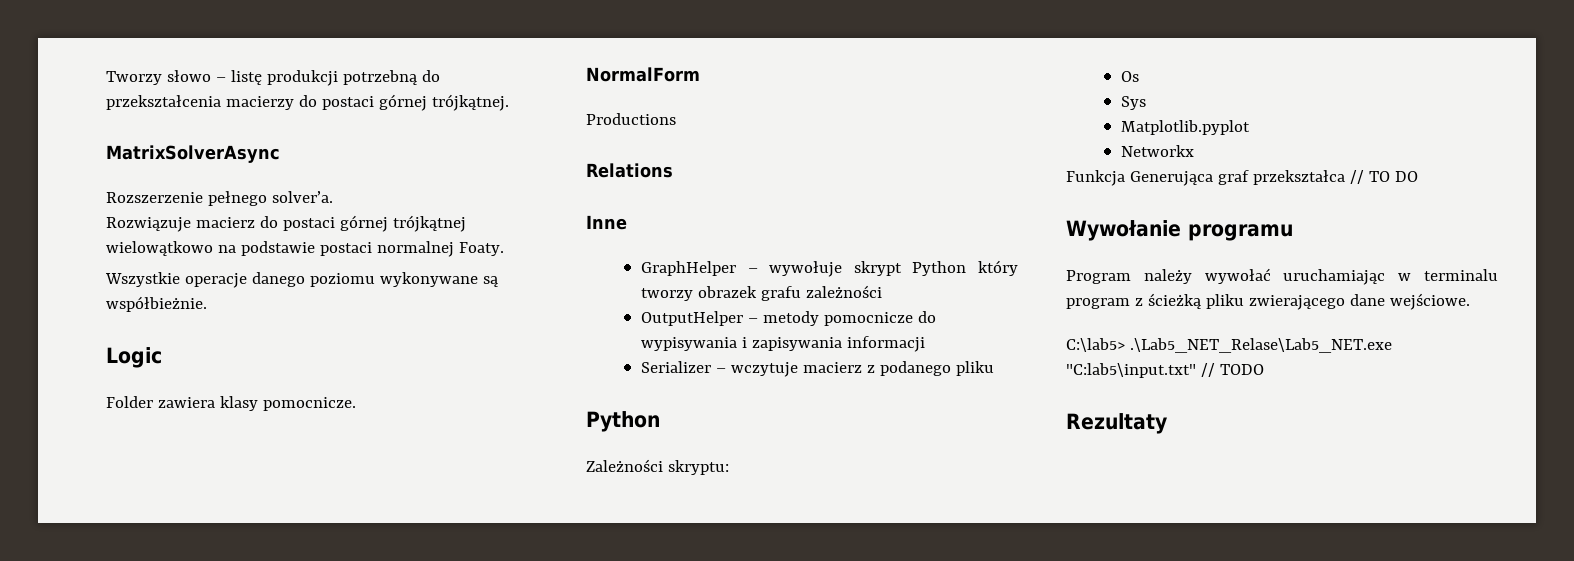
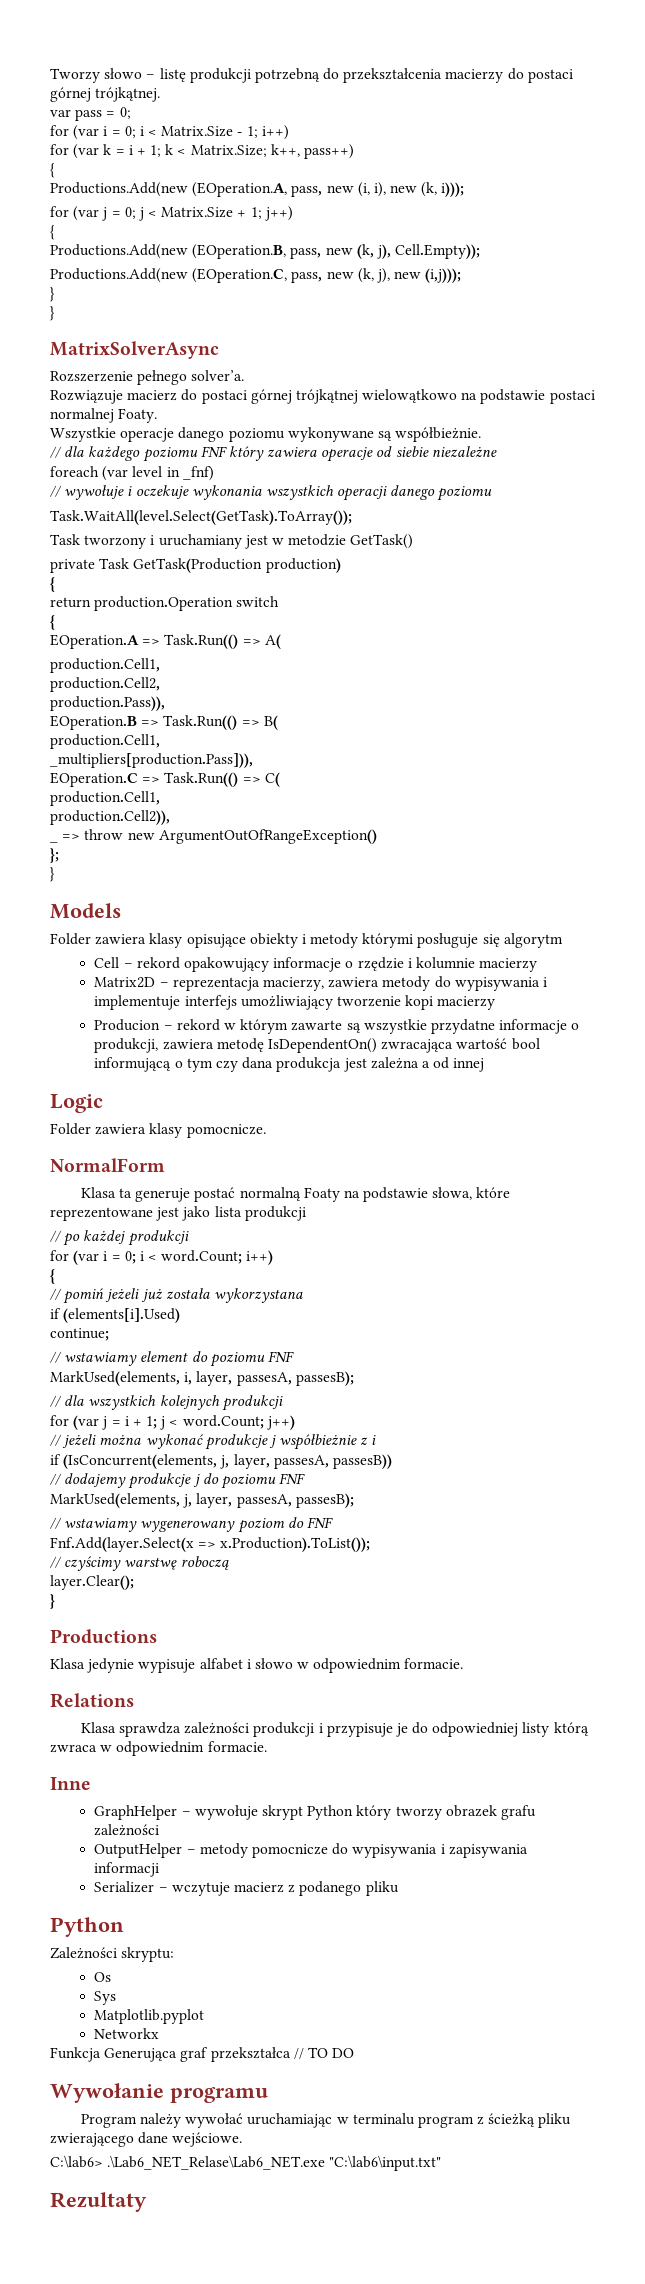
+ var pass = 0;
+ for (var i = 0; i < Matrix.Size - 1; i++)
+ for (var k = i + 1; k < Matrix.Size; k++, pass++)
+ {
+ Productions.Add(new (EOperation.A, pass, new (i, i), new (k, i)));
+ for (var j = 0; j < Matrix.Size + 1; j++)
+ {
+ Productions.Add(new (EOperation.B, pass, new (k, j), Cell.Empty));
+ Productions.Add(new (EOperation.C, pass, new (k, j), new (i,j)));
+ }
+ }
+ // dla każdego poziomu FNF który zawiera operacje od siebie niezależne
+ foreach (var level in _fnf)
+ // wywołuje i oczekuje wykonania wszystkich operacji danego poziomu
+ Task.WaitAll(level.Select(GetTask).ToArray());
+ Task tworzony i uruchamiany jest w metodzie GetTask()
+ private Task GetTask(Production production)
+ {
+ return production.Operation switch
+ {
+ EOperation.A => Task.Run(() => A(
+ production.Cell1,
+ production.Cell2,
+ production.Pass)),
+ EOperation.B => Task.Run(() => B(
+ production.Cell1,
+ _multipliers[production.Pass])),
+ EOperation.C => Task.Run(() => C(
+ production.Cell1,
+ production.Cell2)),
+ _ => throw new ArgumentOutOfRangeException()
+ };
+ }
+ Models
+ Folder zawiera klasy opisujące obiekty i metody którymi posługuje się algorytm
+ Cell – rekord opakowujący informacje o rzędzie i kolumnie macierzy
+ Matrix2D – reprezentacja macierzy, zawiera metody do wypisywania i implementuje interfejs umożliwiający tworzenie kopi macierzy
+ Producion – rekord w którym zawarte są wszystkie przydatne informacje o produkcji, zawiera metodę IsDependentOn() zwracająca wartość bool informującą o tym czy dana produkcja jest zależna a od innej
+ Klasa ta generuje postać normalną Foaty na podstawie słowa, które reprezentowane jest jako lista produkcji
+ // po każdej produkcji
+ for (var i = 0; i < word.Count; i++)
+ {
+ // pomiń jeżeli już została wykorzystana
+ if (elements[i].Used)
+ continue;
+ // wstawiamy element do poziomu FNF
+ MarkUsed(elements, i, layer, passesA, passesB);
+ // dla wszystkich kolejnych produkcji
+ for (var j = i + 1; j < word.Count; j++)
+ // jeżeli można wykonać produkcje j współbieżnie z i
+ if (IsConcurrent(elements, j, layer, passesA, passesB))
+ // dodajemy produkcje j do poziomu FNF
+ MarkUsed(elements, j, layer, passesA, passesB);
+ // wstawiamy wygenerowany poziom do FNF
+ Fnf.Add(layer.Select(x => x.Production).ToList());
+ // czyścimy warstwę roboczą
+ layer.Clear();
+ }
  Productions
+ Klasa jedynie wypisuje alfabet i słowo w odpowiednim formacie.
  Relations
+ Klasa sprawdza zależności produkcji i przypisuje je do odpowiedniej listy którą zwraca w odpowiednim formacie.
- C:\lab5> .\Lab5_NET_Relase\Lab5_NET.exe "C:lab5\input.txt" // TODO
+ C:\lab6> .\Lab6_NET_Relase\Lab6_NET.exe "C:\lab6\input.txt"

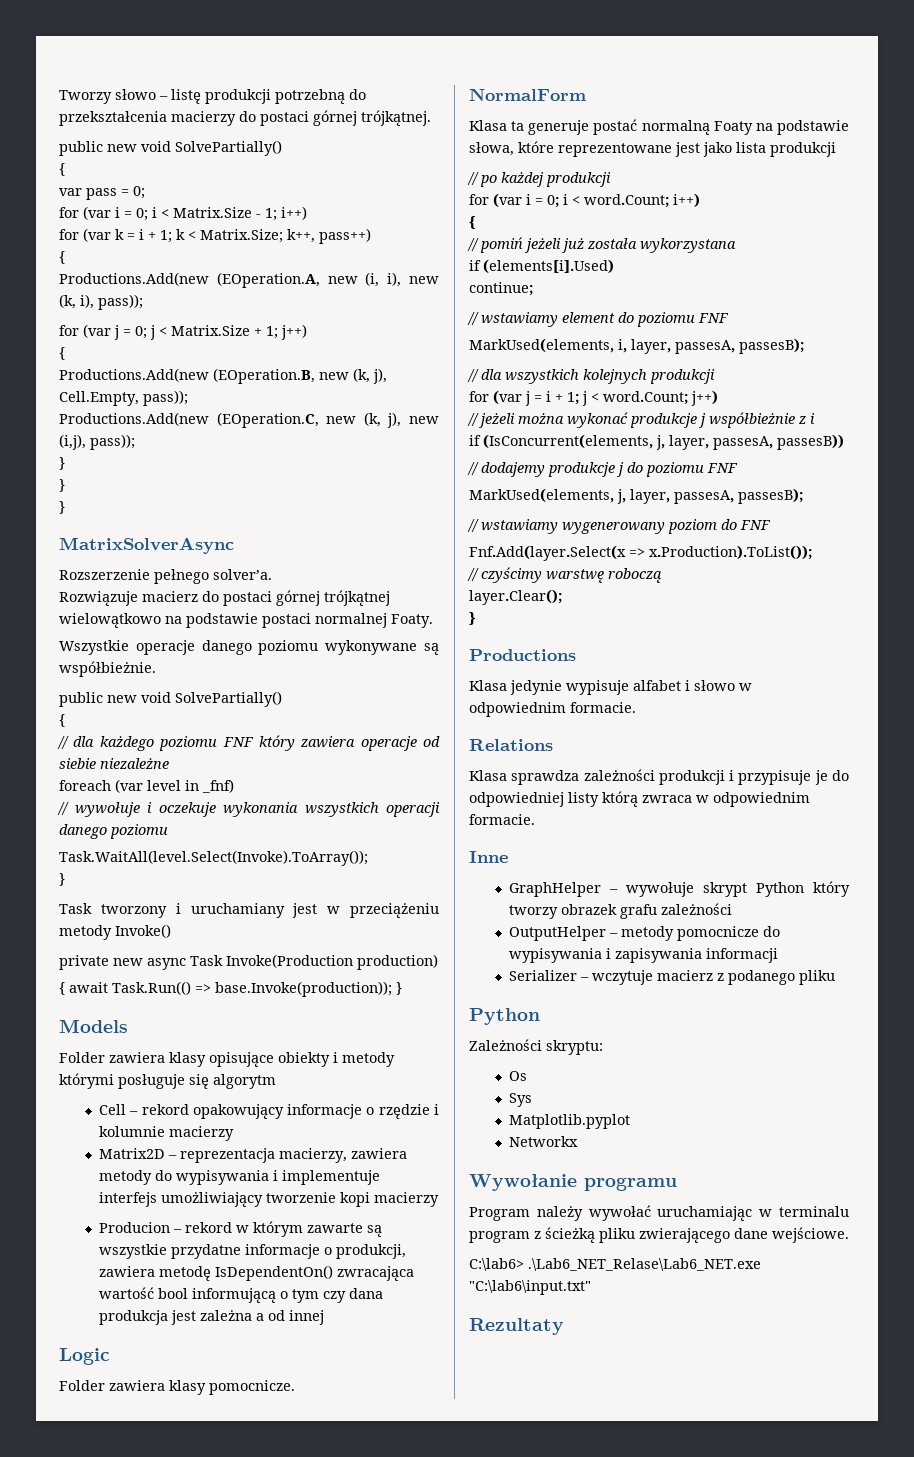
  Tworzy słowo – listę produkcji potrzebną do przekształcenia macierzy do postaci górnej trójkątnej.
+ public new void SolvePartially()
+ {
- Productions.Add(new (EOperation.A, pass, new (i, i), new (k, i)));
+ Productions.Add(new (EOperation.A, new (i, i), new (k, i), pass));
- Productions.Add(new (EOperation.B, pass, new (k, j), Cell.Empty));
+ Productions.Add(new (EOperation.B, new (k, j), Cell.Empty, pass));
- Productions.Add(new (EOperation.C, pass, new (k, j), new (i,j)));
+ Productions.Add(new (EOperation.C, new (k, j), new (i,j), pass));
+ }
  Wszystkie operacje danego poziomu wykonywane są współbieżnie.
+ public new void SolvePartially()
+ {
- Task.WaitAll(level.Select(GetTask).ToArray());
+ Task.WaitAll(level.Select(Invoke).ToArray());
+ }
- Task tworzony i uruchamiany jest w metodzie GetTask()
- private Task GetTask(Production production)
- {
- return production.Operation switch
- {
- EOperation.A => Task.Run(() => A(
- production.Cell1,
- production.Cell2,
- production.Pass)),
- EOperation.B => Task.Run(() => B(
- production.Cell1,
- _multipliers[production.Pass])),
- EOperation.C => Task.Run(() => C(
- production.Cell1,
- production.Cell2)),
- _ => throw new ArgumentOutOfRangeException()
- };
- }
+ Task tworzony i uruchamiany jest w przeciążeniu metody Invoke()
+ private new async Task Invoke(Production production)
+ { await Task.Run(() => base.Invoke(production)); }
- Funkcja Generująca graf przekształca // TO DO

